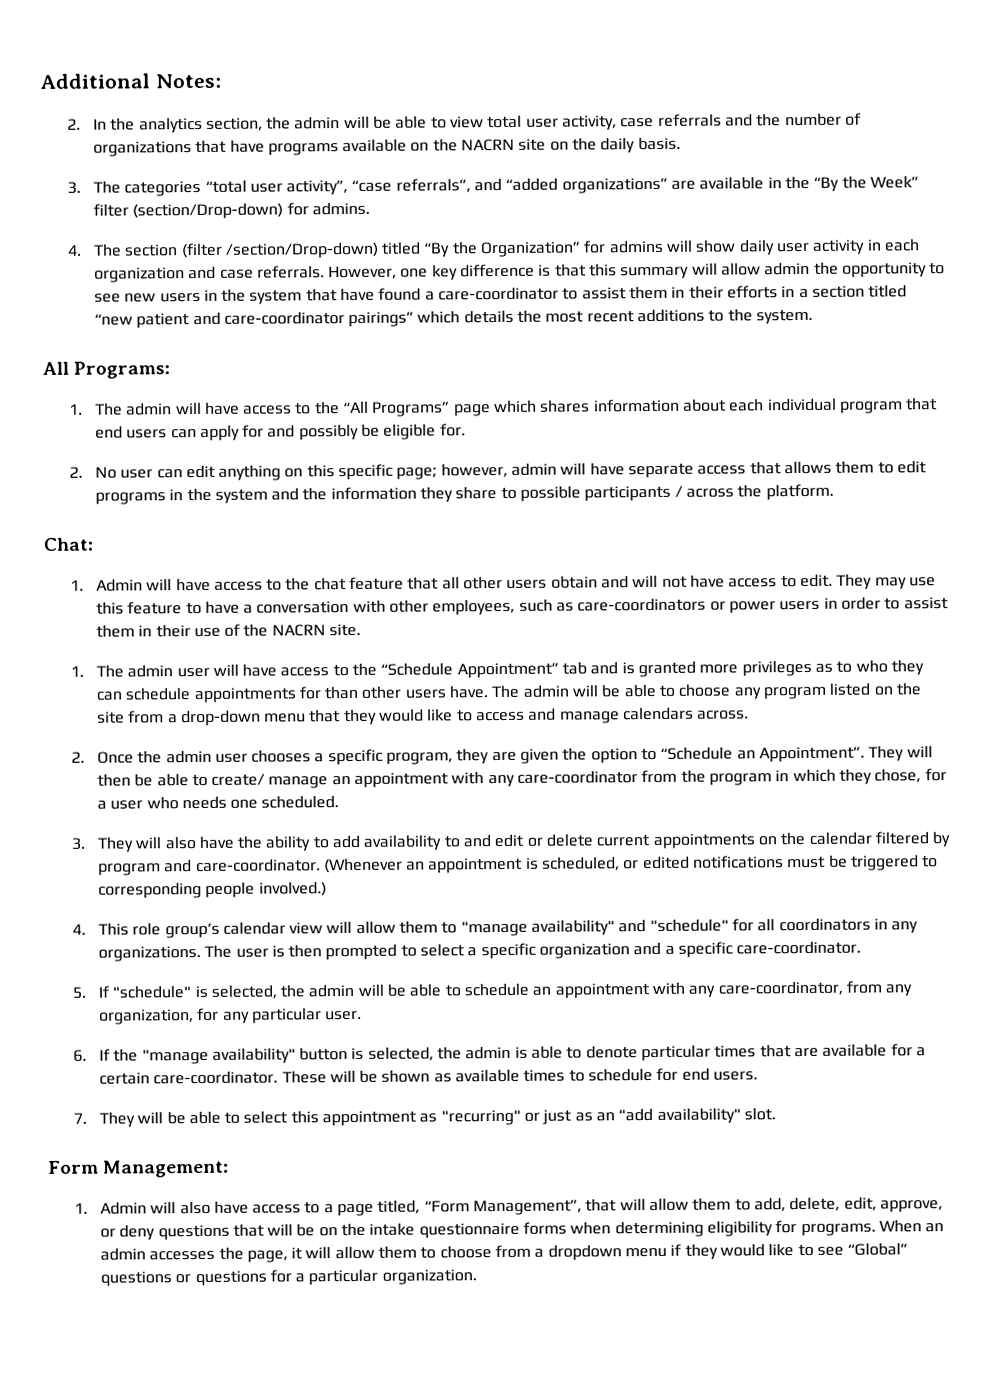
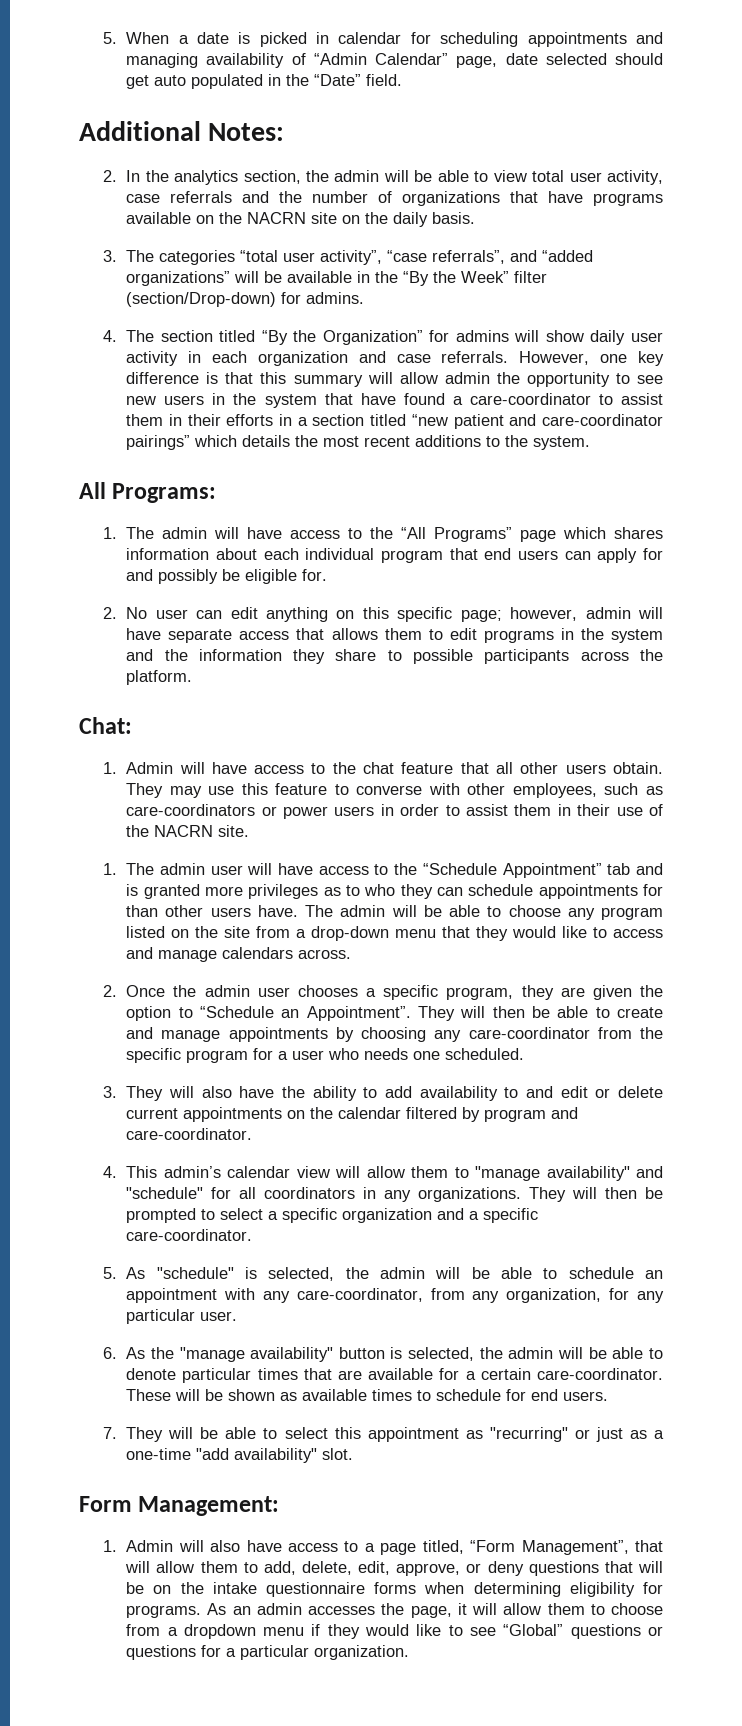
+ 5. When a date is picked in calendar for scheduling appointments and managing availability of “Admin Calendar” page, date selected should get auto populated in the “Date” field.
- 3. The categories “total user activity”, “case referrals”, and “added organizations” are available in the “By the Week” filter (section/Drop-down) for admins.
+ 3. The categories “total user activity”, “case referrals”, and “added organizations” will be available in the “By the Week” filter (section/Drop-down) for admins.
- 4. The section (filter /section/Drop-down) titled “By the Organization” for admins will show daily user activity in each organization and case referrals.
+ 4. The section titled “By the Organization” for admins will show daily user activity in each organization and case referrals.
- 2. No user can edit anything on this specific page; however, admin will have separate access that allows them to edit programs in the system and the information they share to possible participants / across the platform.
+ 2. No user can edit anything on this specific page; however, admin will have separate access that allows them to edit programs in the system and the information they share to possible participants across the platform.
- 1. Admin will have access to the chat feature that all other users obtain and will not have access to edit.
+ 1. Admin will have access to the chat feature that all other users obtain.
- They may use this feature to have a conversation with other employees, such as care-coordinators or power users in order to assist them in their use of the NACRN site.
+ They may use this feature to converse with other employees, such as care-coordinators or power users in order to assist them in their use of the NACRN site.
- They will then be able to create/ manage an appointment with any care-coordinator from the program in which they chose, for a user who needs one scheduled.
+ They will then be able to create and manage appointments by choosing any care-coordinator from the specific program for a user who needs one scheduled.
- (Whenever an appointment is scheduled, or edited notifications must be triggered to corresponding people involved.)
- 4. This role group’s calendar view will allow them to "manage availability" and "schedule" for all coordinators in any organizations.
+ 4. This admin’s calendar view will allow them to "manage availability" and "schedule" for all coordinators in any organizations.
- The user is then prompted to select a specific organization and a specific care-coordinator.
+ They will then be prompted to select a specific organization and a specific care-coordinator.
- 5. If "schedule" is selected, the admin will be able to schedule an appointment with any care-coordinator, from any organization, for any particular user.
+ 5. As "schedule" is selected, the admin will be able to schedule an appointment with any care-coordinator, from any organization, for any particular user.
- 6. If the "manage availability" button is selected, the admin is able to denote particular times that are available for a certain care-coordinator.
+ 6. As the "manage availability" button is selected, the admin will be able to denote particular times that are available for a certain care-coordinator.
- 7. They will be able to select this appointment as "recurring" or just as an "add availability" slot.
+ 7. They will be able to select this appointment as "recurring" or just as a one-time "add availability" slot.
- When an admin accesses the page, it will allow them to choose from a dropdown menu if they would like to see “Global” questions or questions for a particular organization.
+ As an admin accesses the page, it will allow them to choose from a dropdown menu if they would like to see “Global” questions or questions for a particular organization.

